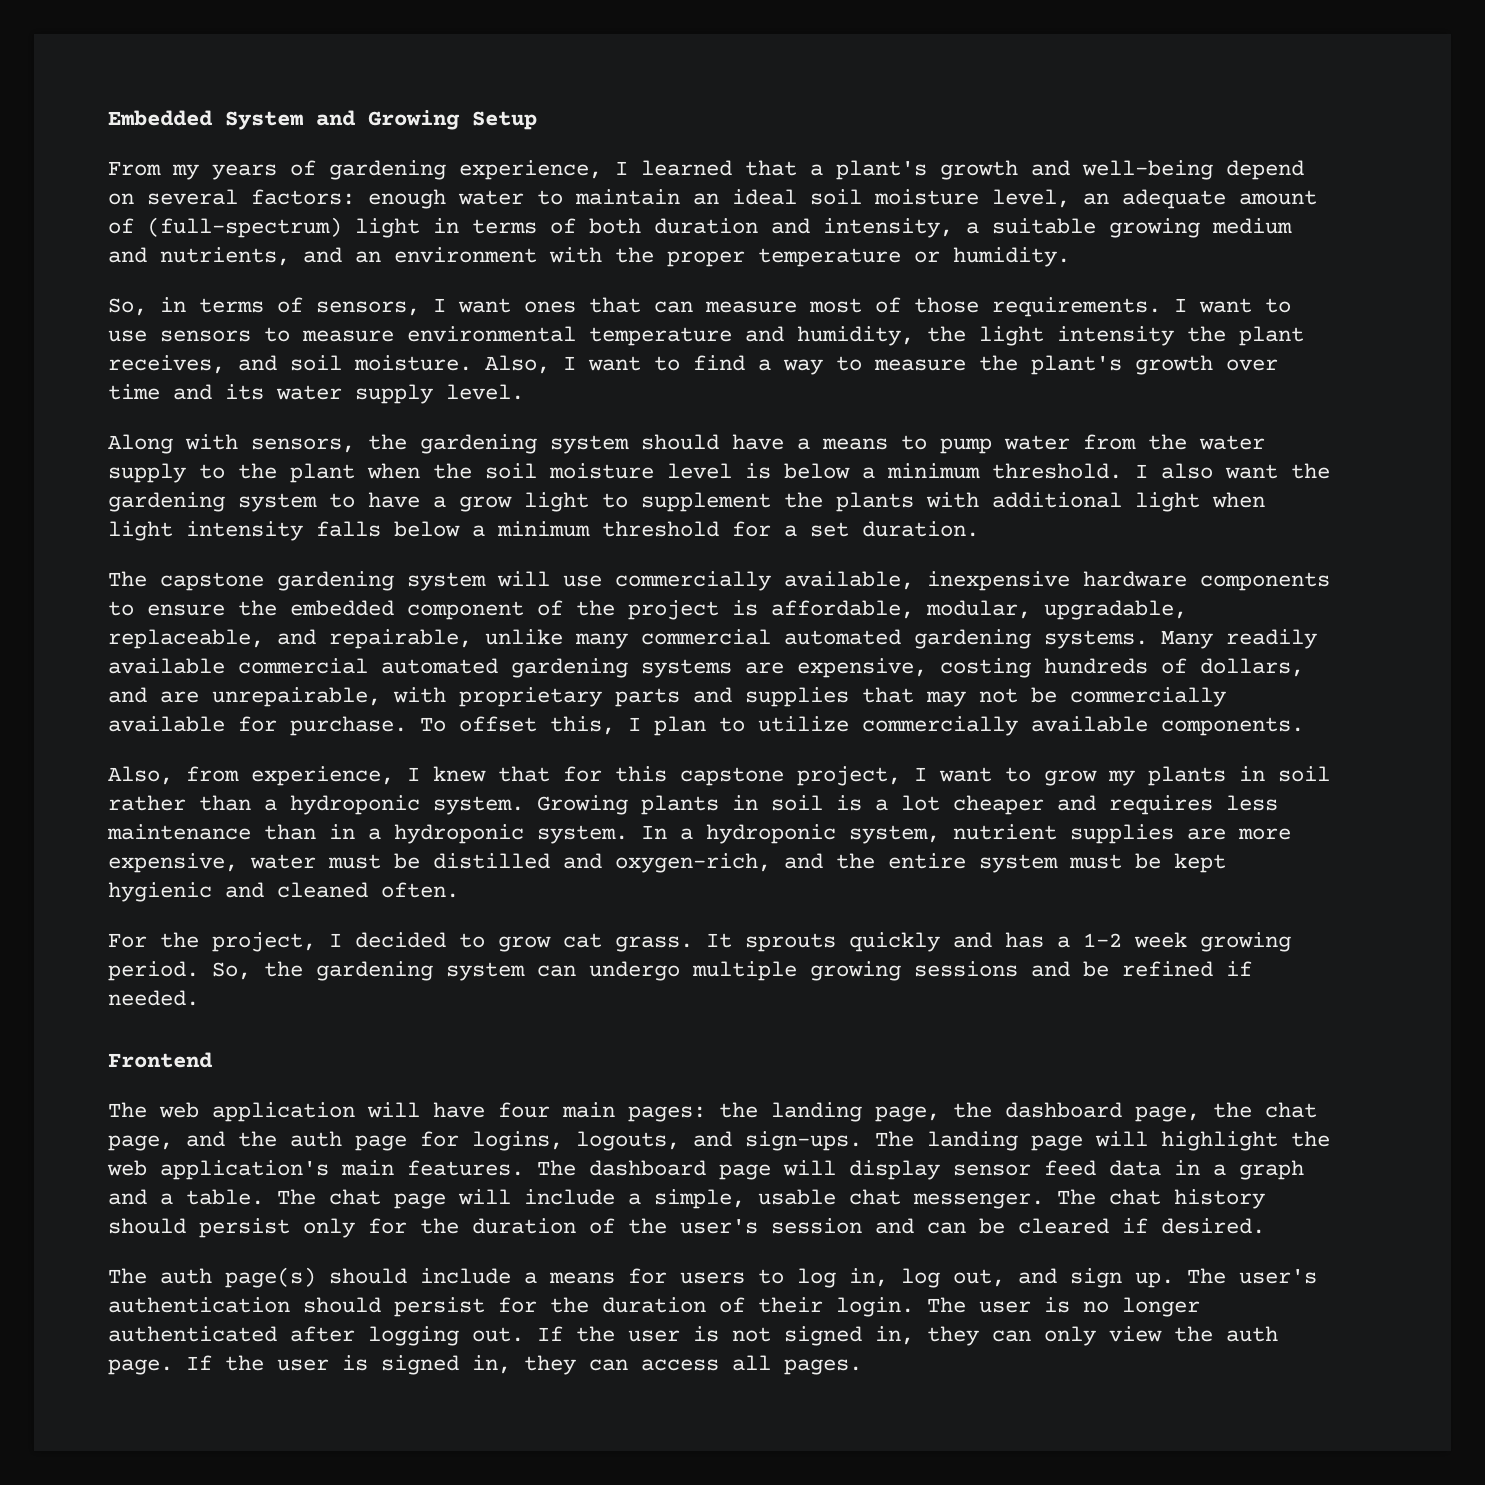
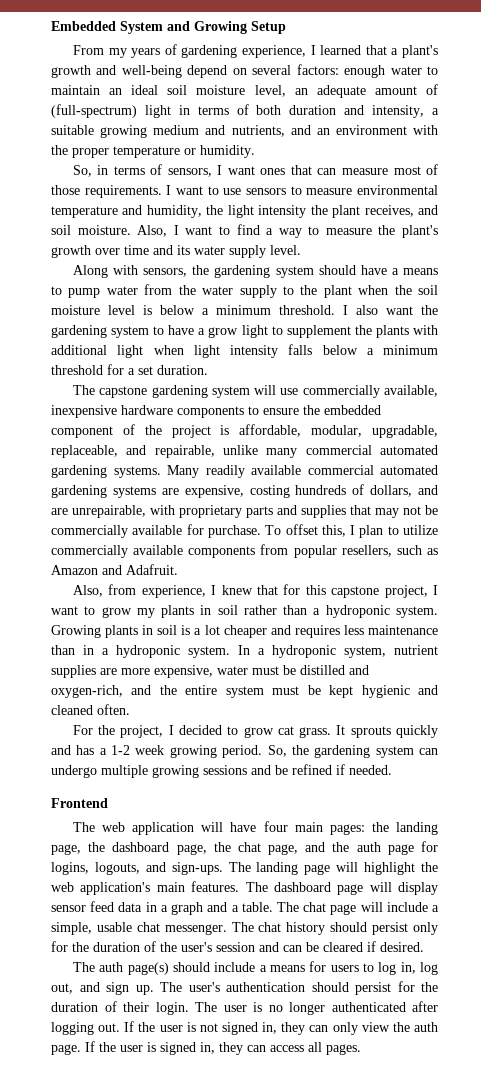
- To offset this, I plan to utilize commercially available components.
+ To offset this, I plan to utilize commercially available components from popular resellers, such as Amazon and Adafruit.

